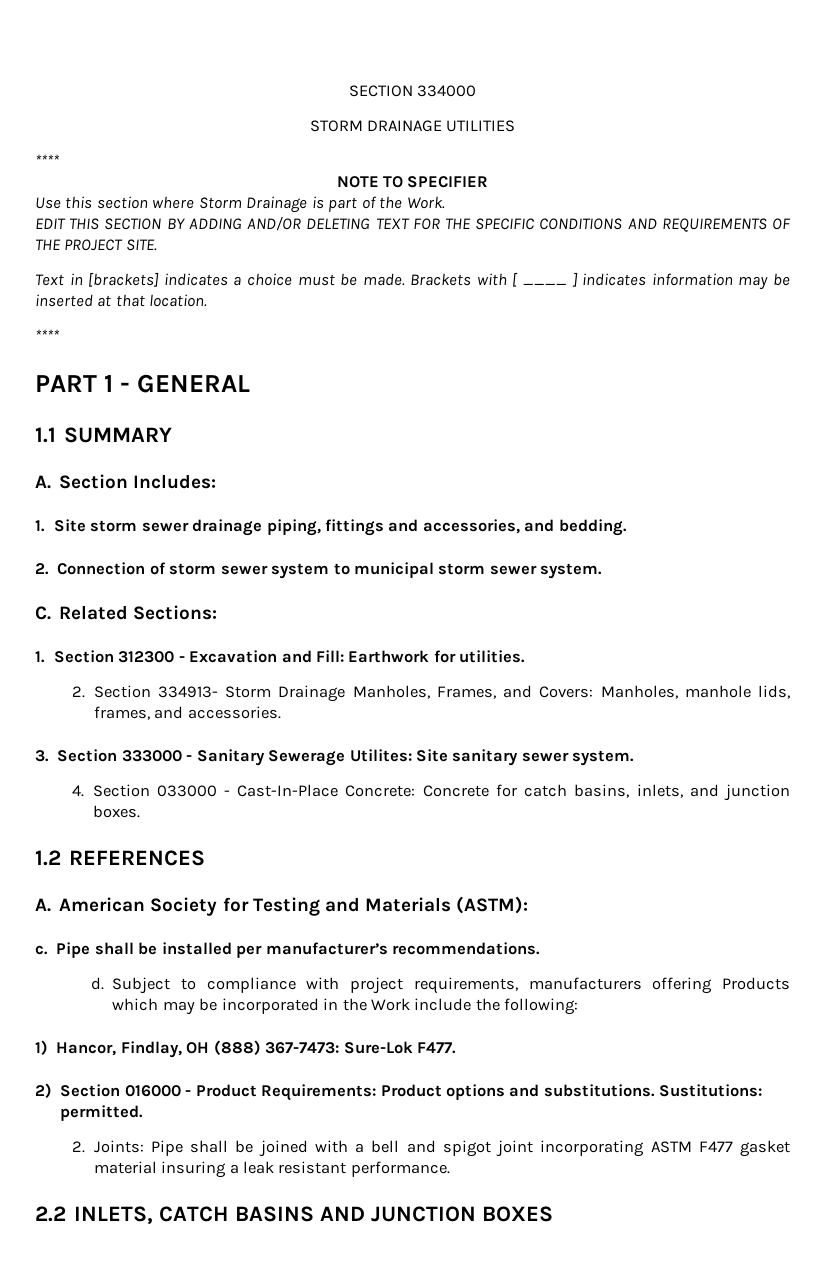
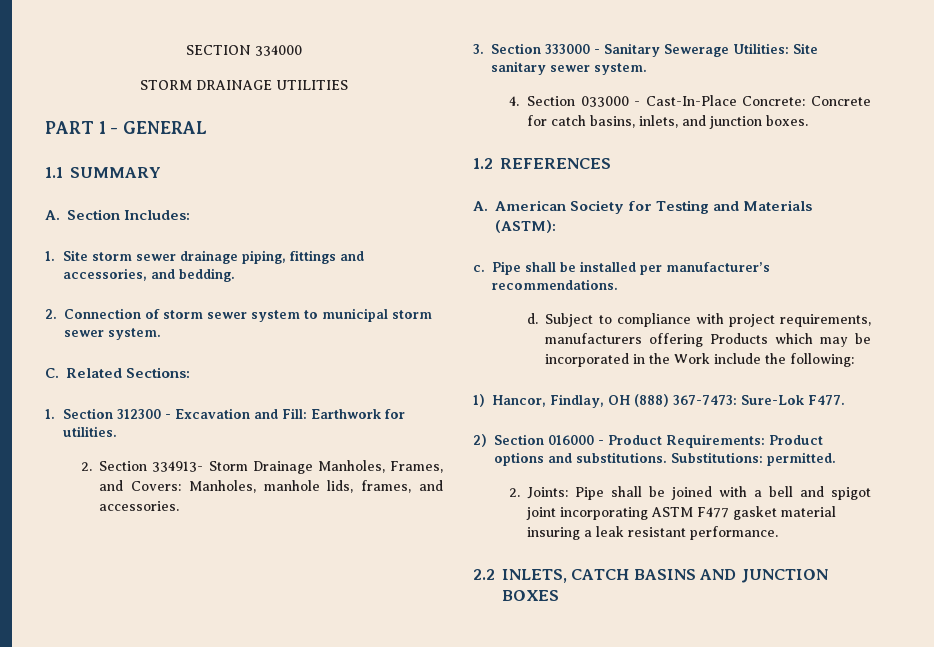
  STORM DRAINAGE UTILITIES
- ****
- NOTE TO SPECIFIER
- Use this section where Storm Drainage is part of the Work.
- EDIT THIS SECTION BY ADDING AND/OR DELETING TEXT FOR THE SPECIFIC CONDITIONS AND REQUIREMENTS OF THE PROJECT SITE.
- Text in [brackets] indicates a choice must be made. Brackets with [ ____ ] indicates information may be inserted at that location.
- ****
- 3. Section 333000 - Sanitary Sewerage Utilites: Site sanitary sewer system.
+ 3. Section 333000 - Sanitary Sewerage Utilities: Site sanitary sewer system.
- Sustitutions: permitted.
+ Substitutions: permitted.

